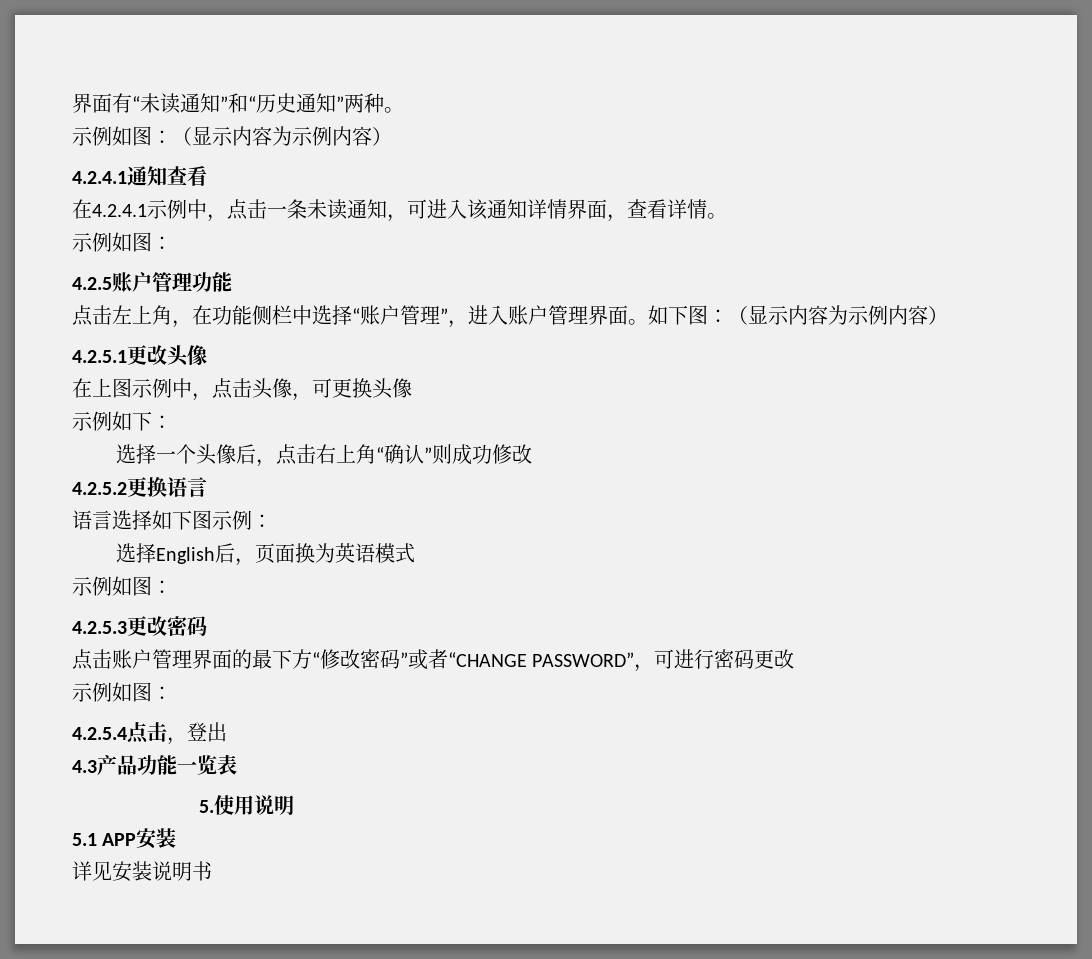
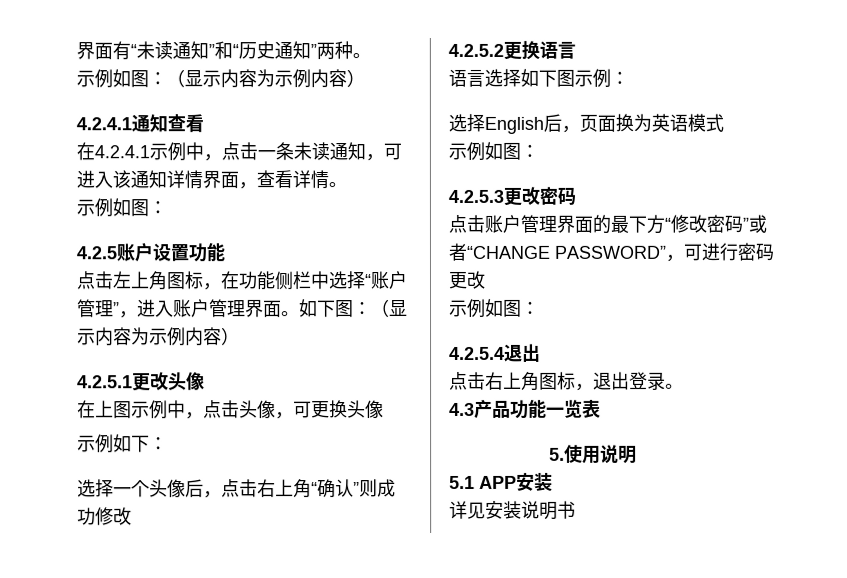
- 4.2.5账户管理功能
+ 4.2.5账户设置功能
- 点击左上角，在功能侧栏中选择“账户管理”，进入账户管理界面。
+ 点击左上角图标，在功能侧栏中选择“账户管理”，进入账户管理界面。
- 4.2.5.4点击，登出
+ 4.2.5.4退出
+ 点击右上角图标，退出登录。

